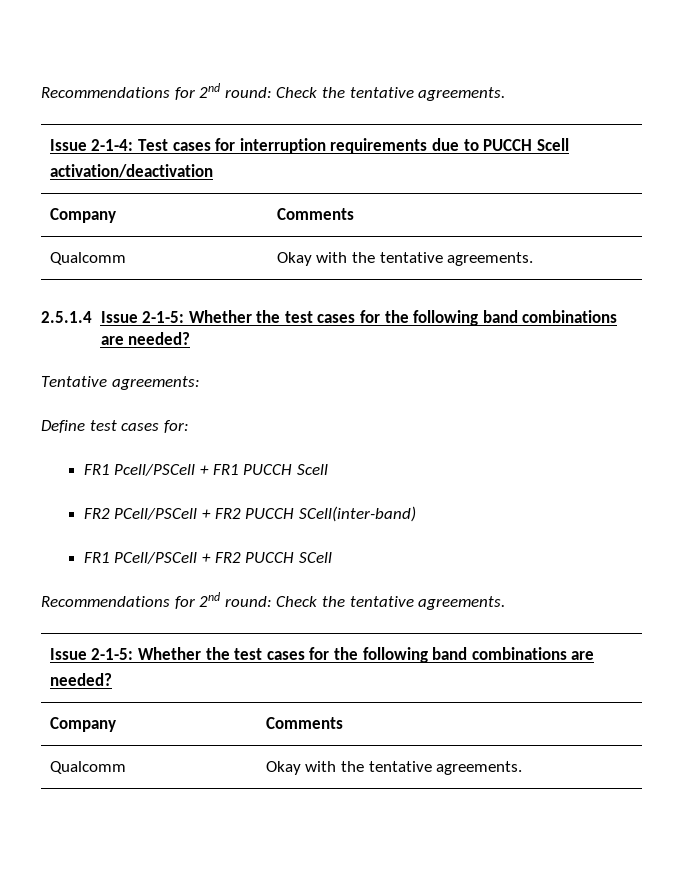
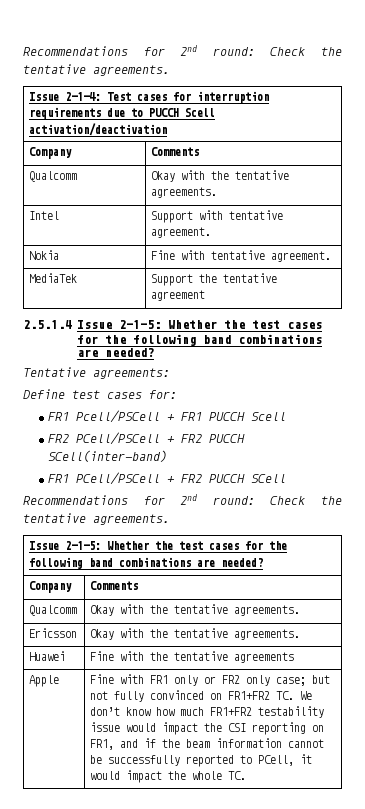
+ Intel | Support with tentative agreement.
+ Nokia | Fine with tentative agreement.
+ MediaTek | Support the tentative agreement
+ Ericsson | Okay with the tentative agreements.
+ Huawei | Fine with the tentative agreements
+ Apple | Fine with FR1 only or FR2 only case; but not fully convinced on FR1+FR2 TC. We don’t know how much FR1+FR2 testability issue would impact the CSI reporting on FR1, and if the beam information cannot be successfully reported to PCell, it would impact the whole TC.

